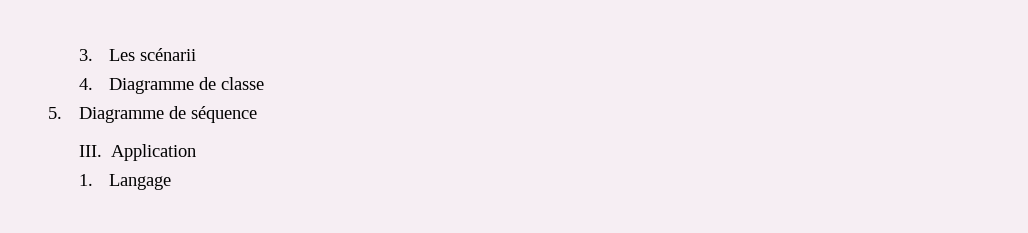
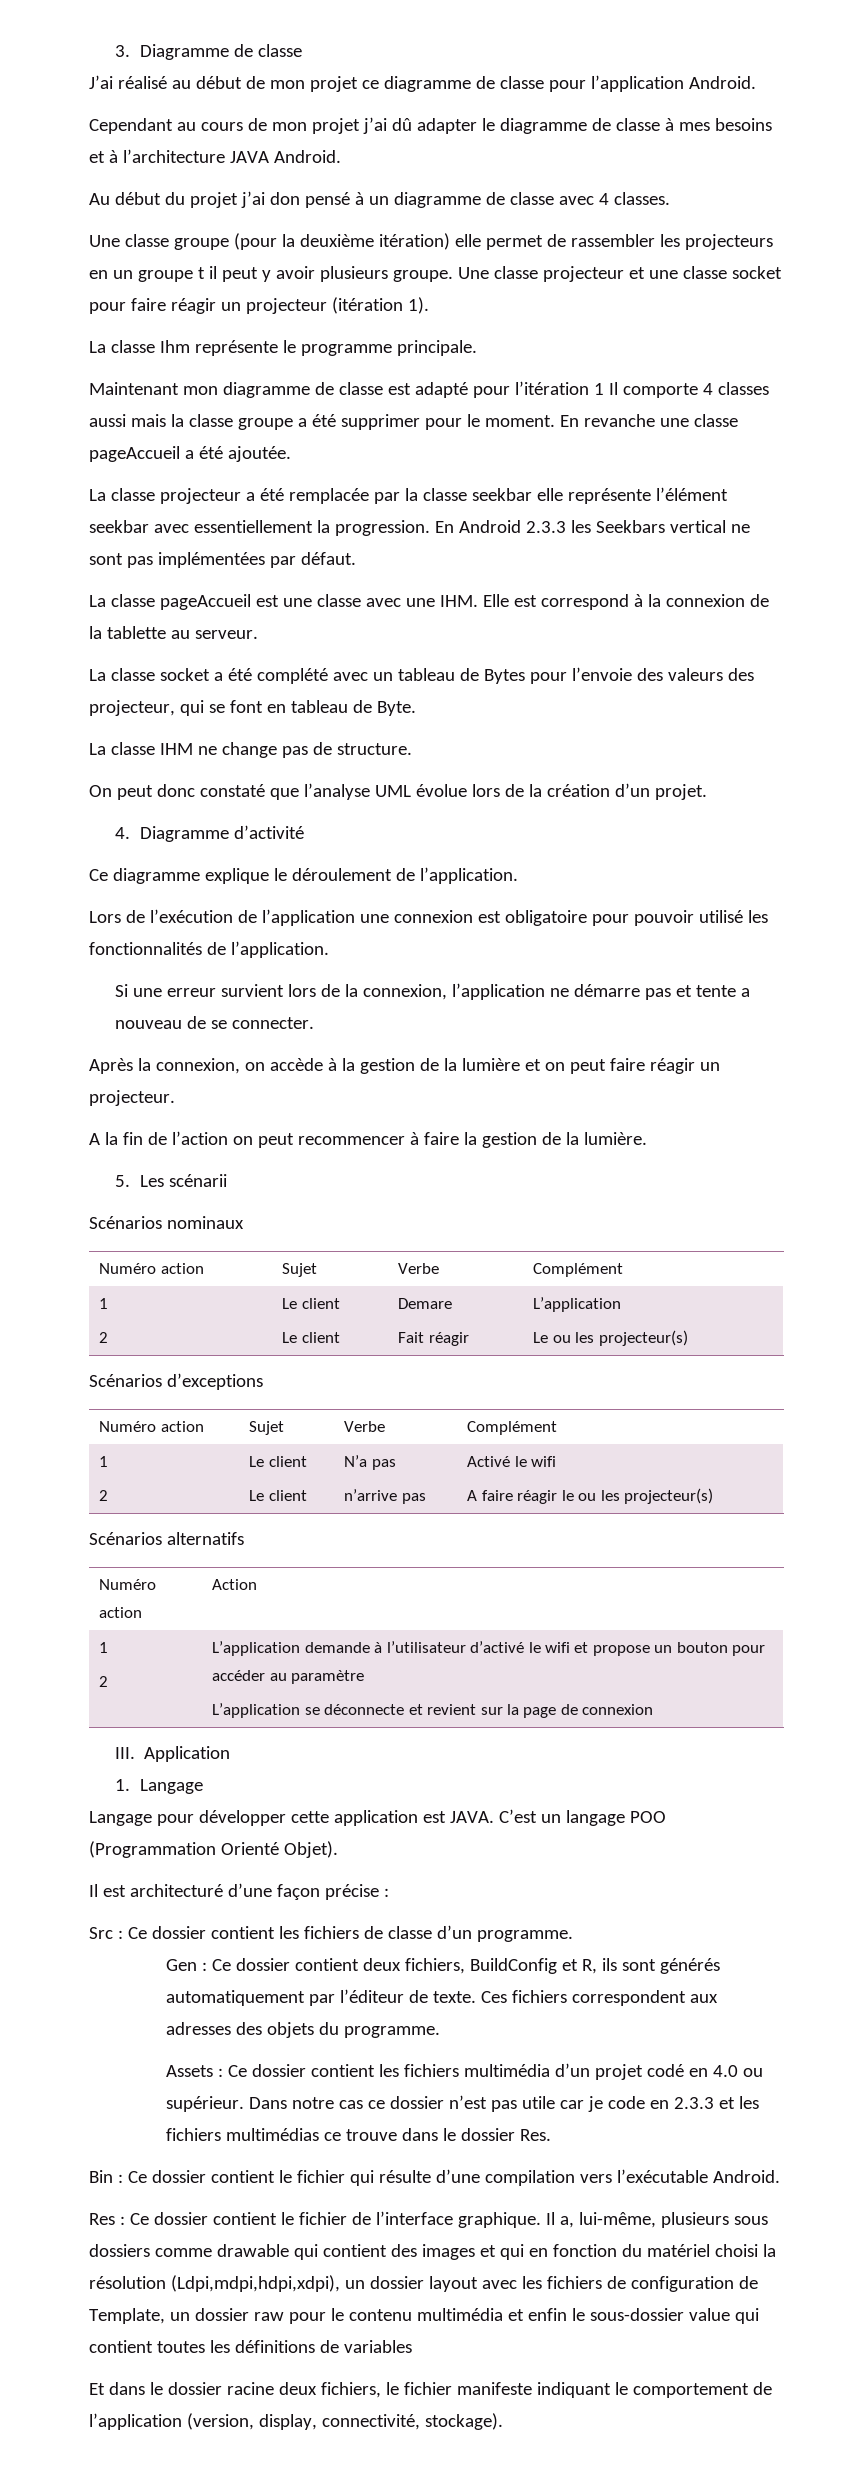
- 3. Les scénarii
- 4. Diagramme de classe
+ 3. Diagramme de classe
- 5. Diagramme de séquence
+ J’ai réalisé au début de mon projet ce diagramme de classe pour l’application Android.
+ Cependant au cours de mon projet j’ai dû adapter le diagramme de classe à mes besoins et à l’architecture JAVA Android.
+ Au début du projet j’ai don pensé à un diagramme de classe avec 4 classes.
+ Une classe groupe (pour la deuxième itération) elle permet de rassembler les projecteurs en un groupe t il peut y avoir plusieurs groupe. Une classe projecteur et une classe socket pour faire réagir un projecteur (itération 1).
+ La classe Ihm représente le programme principale.
+ Maintenant mon diagramme de classe est adapté pour l’itération 1 Il comporte 4 classes aussi mais la classe groupe a été supprimer pour le moment. En revanche une classe pageAccueil a été ajoutée.
+ La classe projecteur a été remplacée par la classe seekbar elle représente l’élément seekbar avec essentiellement la progression. En Android 2.3.3 les Seekbars vertical ne sont pas implémentées par défaut.
+ La classe pageAccueil est une classe avec une IHM. Elle est correspond à la connexion de la tablette au serveur.
+ La classe socket a été complété avec un tableau de Bytes pour l’envoie des valeurs des projecteur, qui se font en tableau de Byte.
+ La classe IHM ne change pas de structure.
+ On peut donc constaté que l’analyse UML évolue lors de la création d’un projet.
+ 4. Diagramme d’activité
+ Ce diagramme explique le déroulement de l’application.
+ Lors de l’exécution de l’application une connexion est obligatoire pour pouvoir utilisé les fonctionnalités de l’application.
+ Si une erreur survient lors de la connexion, l’application ne démarre pas et tente a nouveau de se connecter.
+ Après la connexion, on accède à la gestion de la lumière et on peut faire réagir un projecteur.
+ A la fin de l’action on peut recommencer à faire la gestion de la lumière.
+ 5. Les scénarii
+ Scénarios nominaux
+ Numéro action | Sujet | Verbe | Complément
+ 1
+ 2 | Le client
+ Le client | Demare
+ Fait réagir | L’application
+ Le ou les projecteur(s)
+ Scénarios d’exceptions
+ Numéro action | Sujet | Verbe | Complément
+ 1
+ 2 | Le client
+ Le client | N’a pas
+ n’arrive pas | Activé le wifi
+ A faire réagir le ou les projecteur(s)
+ Scénarios alternatifs
+ Numéro action | Action
+ 1
+ 2 | L’application demande à l’utilisateur d’activé le wifi et propose un bouton pour accéder au paramètre
+ L’application se déconnecte et revient sur la page de connexion
  III. Application
  1. Langage
+ Langage pour développer cette application est JAVA. C’est un langage POO (Programmation Orienté Objet).
+ Il est architecturé d’une façon précise :
+ Src : Ce dossier contient les fichiers de classe d’un programme.
+ Gen : Ce dossier contient deux fichiers, BuildConfig et R, ils sont générés automatiquement par l’éditeur de texte. Ces fichiers correspondent aux adresses des objets du programme.
+ Assets : Ce dossier contient les fichiers multimédia d’un projet codé en 4.0 ou supérieur. Dans notre cas ce dossier n’est pas utile car je code en 2.3.3 et les fichiers multimédias ce trouve dans le dossier Res.
+ Bin : Ce dossier contient le fichier qui résulte d’une compilation vers l’exécutable Android.
+ Res : Ce dossier contient le fichier de l’interface graphique. Il a, lui-même, plusieurs sous dossiers comme drawable qui contient des images et qui en fonction du matériel choisi la résolution (Ldpi,mdpi,hdpi,xdpi), un dossier layout avec les fichiers de configuration de Template, un dossier raw pour le contenu multimédia et enfin le sous-dossier value qui contient toutes les définitions de variables
+ Et dans le dossier racine deux fichiers, le fichier manifeste indiquant le comportement de l’application (version, display, connectivité, stockage).

